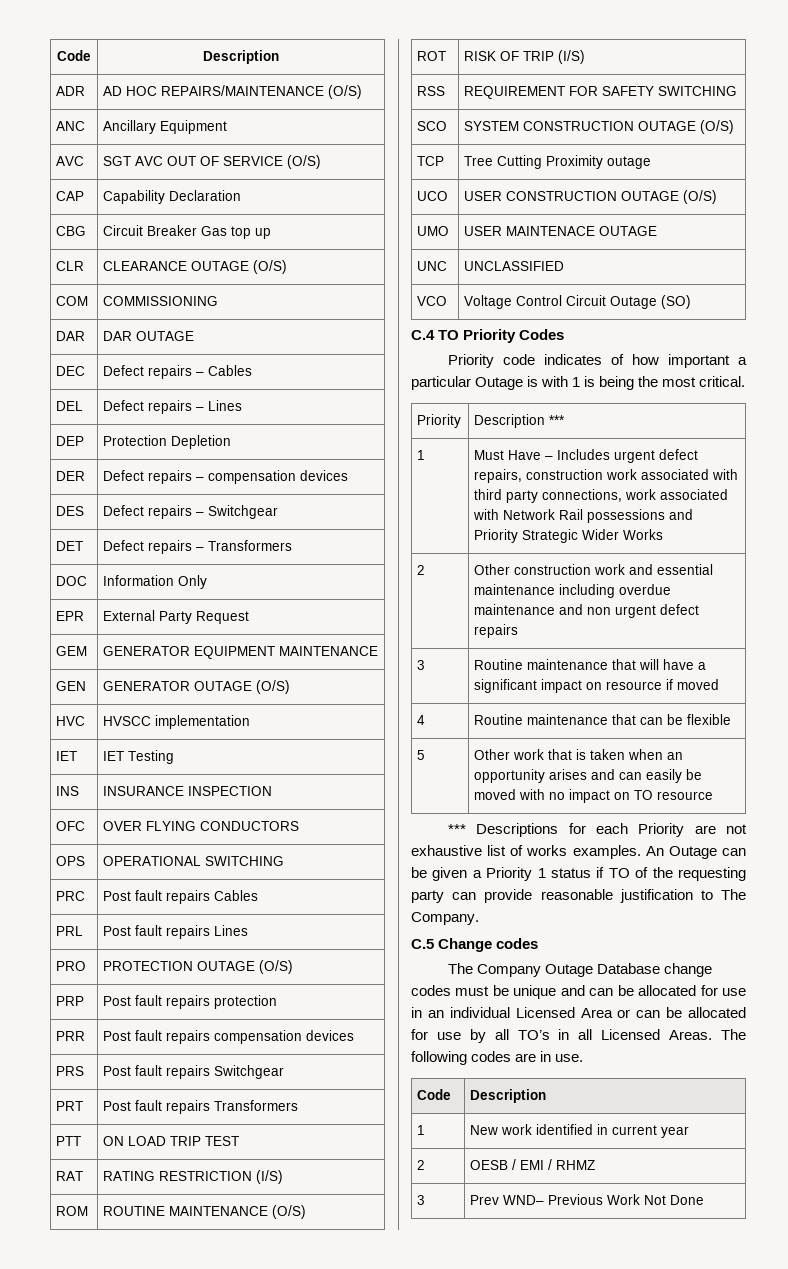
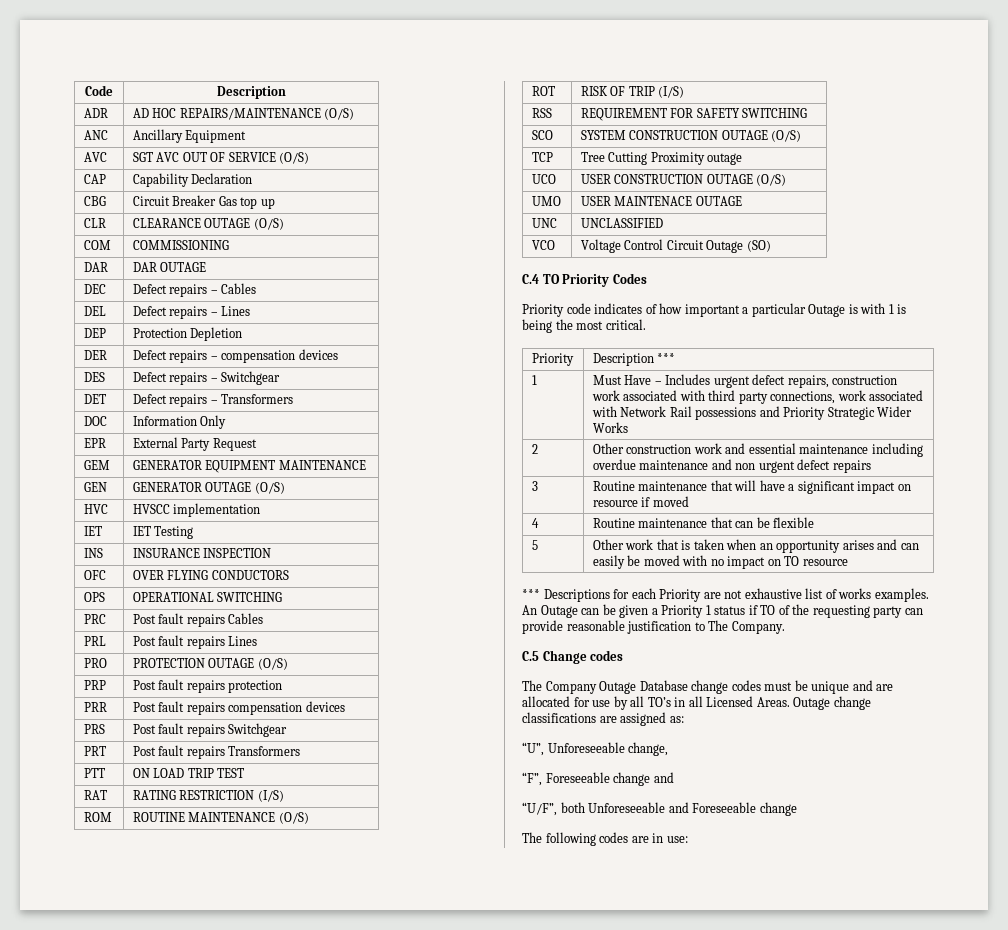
- The Company Outage Database change codes must be unique and can be allocated for use in an individual Licensed Area or can be allocated for use by all TO’s in all Licensed Areas. The following codes are in use.
- Code | Description
- 1 | New work identified in current year
- 2 | OESB / EMI / RHMZ
- 3 | Prev WND– Previous Work Not Done
+ The Company Outage Database change codes must be unique and are allocated for use by all TO’s in all Licensed Areas. Outage change classifications are assigned as:
+ “U”, Unforeseeable change,
+ “F”, Foreseeable change and
+ “U/F”, both Unforeseeable and Foreseeable change
+ The following codes are in use:

